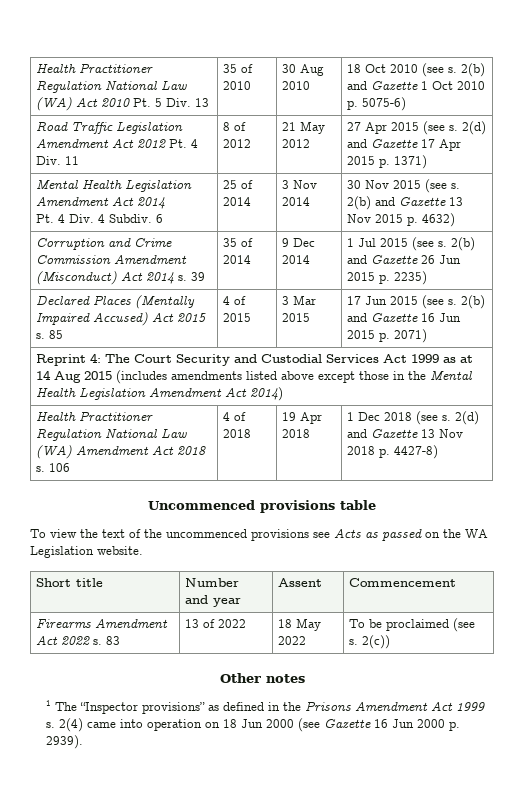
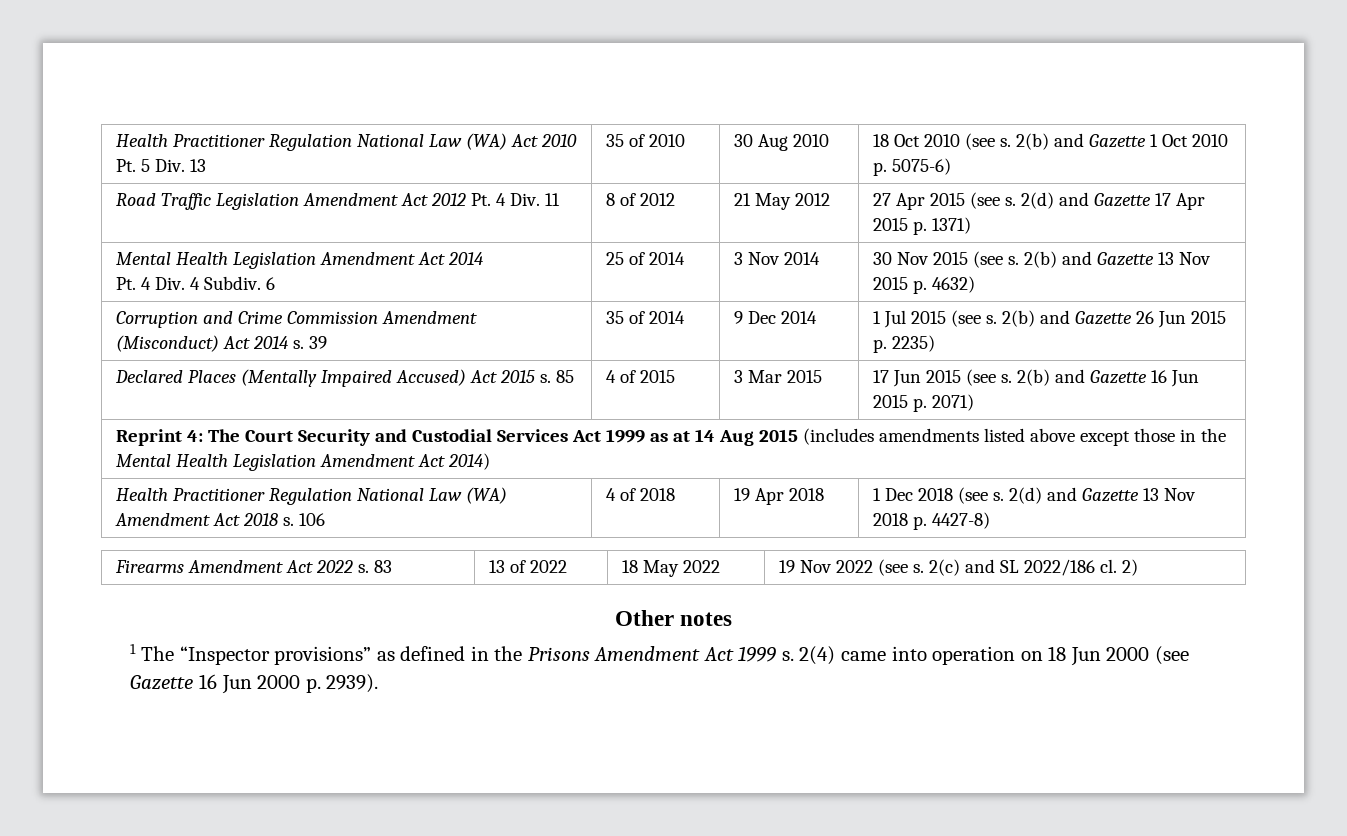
- Uncommenced provisions table
- To view the text of the uncommenced provisions see Acts as passed on the WA Legislation website.
- Short title | Number and year | Assent | Commencement
- Firearms Amendment Act 2022 s. 83 | 13 of 2022 | 18 May 2022 | To be proclaimed (see s. 2(c))
+ Firearms Amendment Act 2022 s. 83 | 13 of 2022 | 18 May 2022 | 19 Nov 2022 (see s. 2(c) and SL 2022/186 cl. 2)

